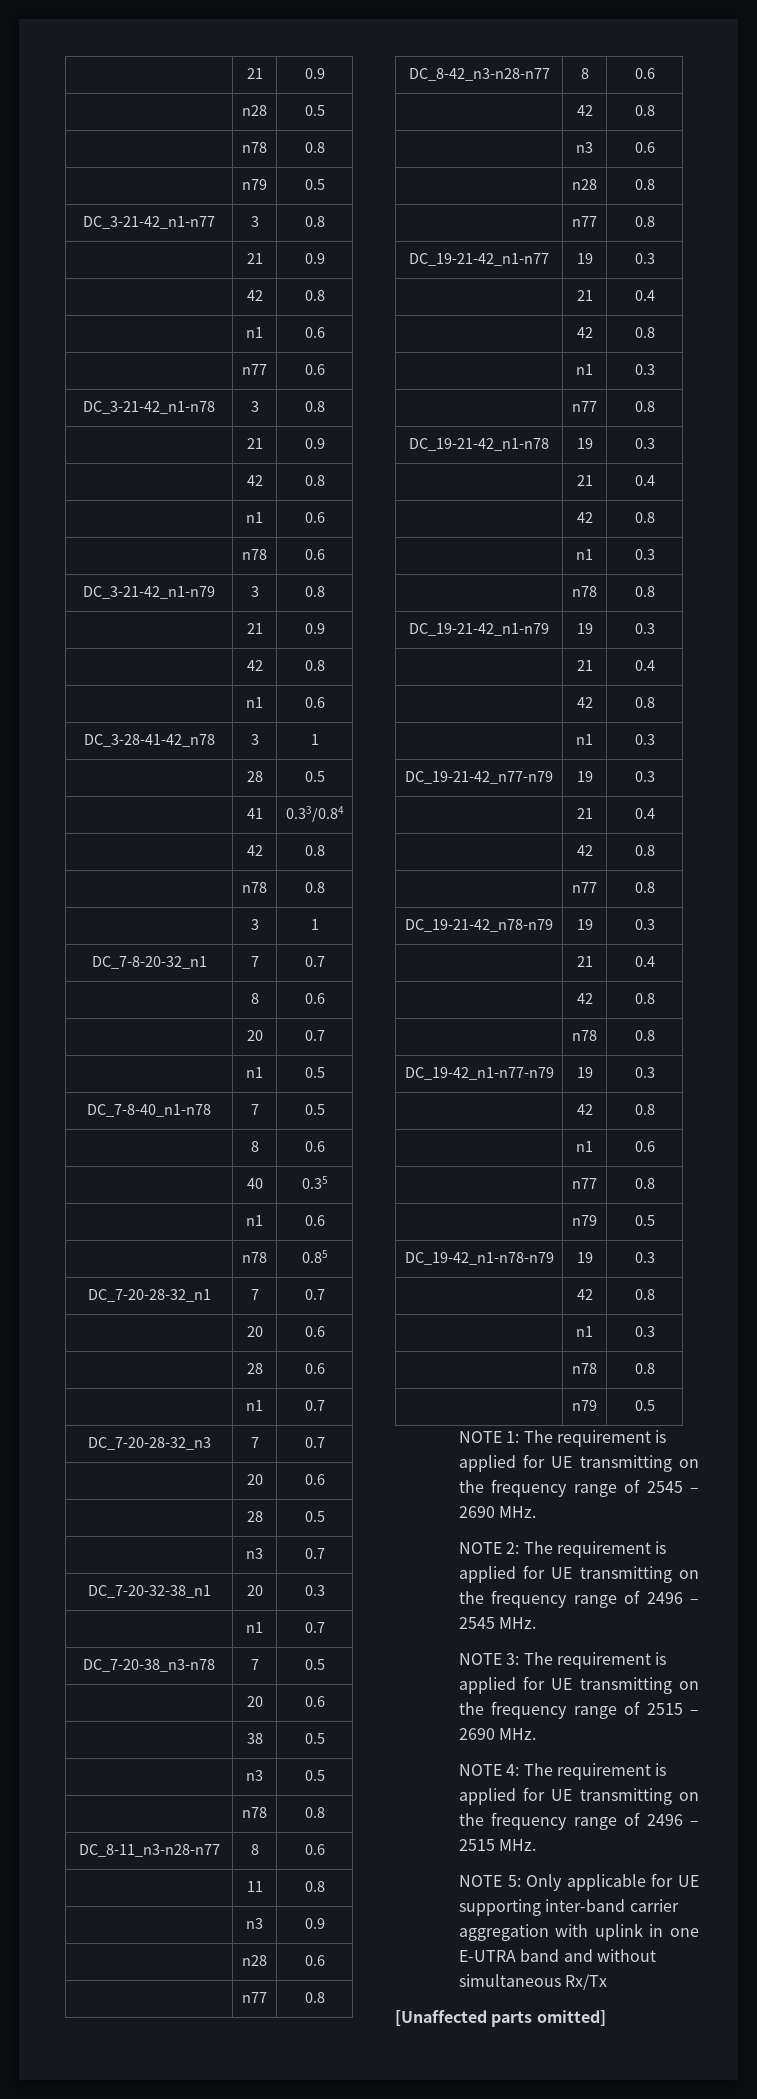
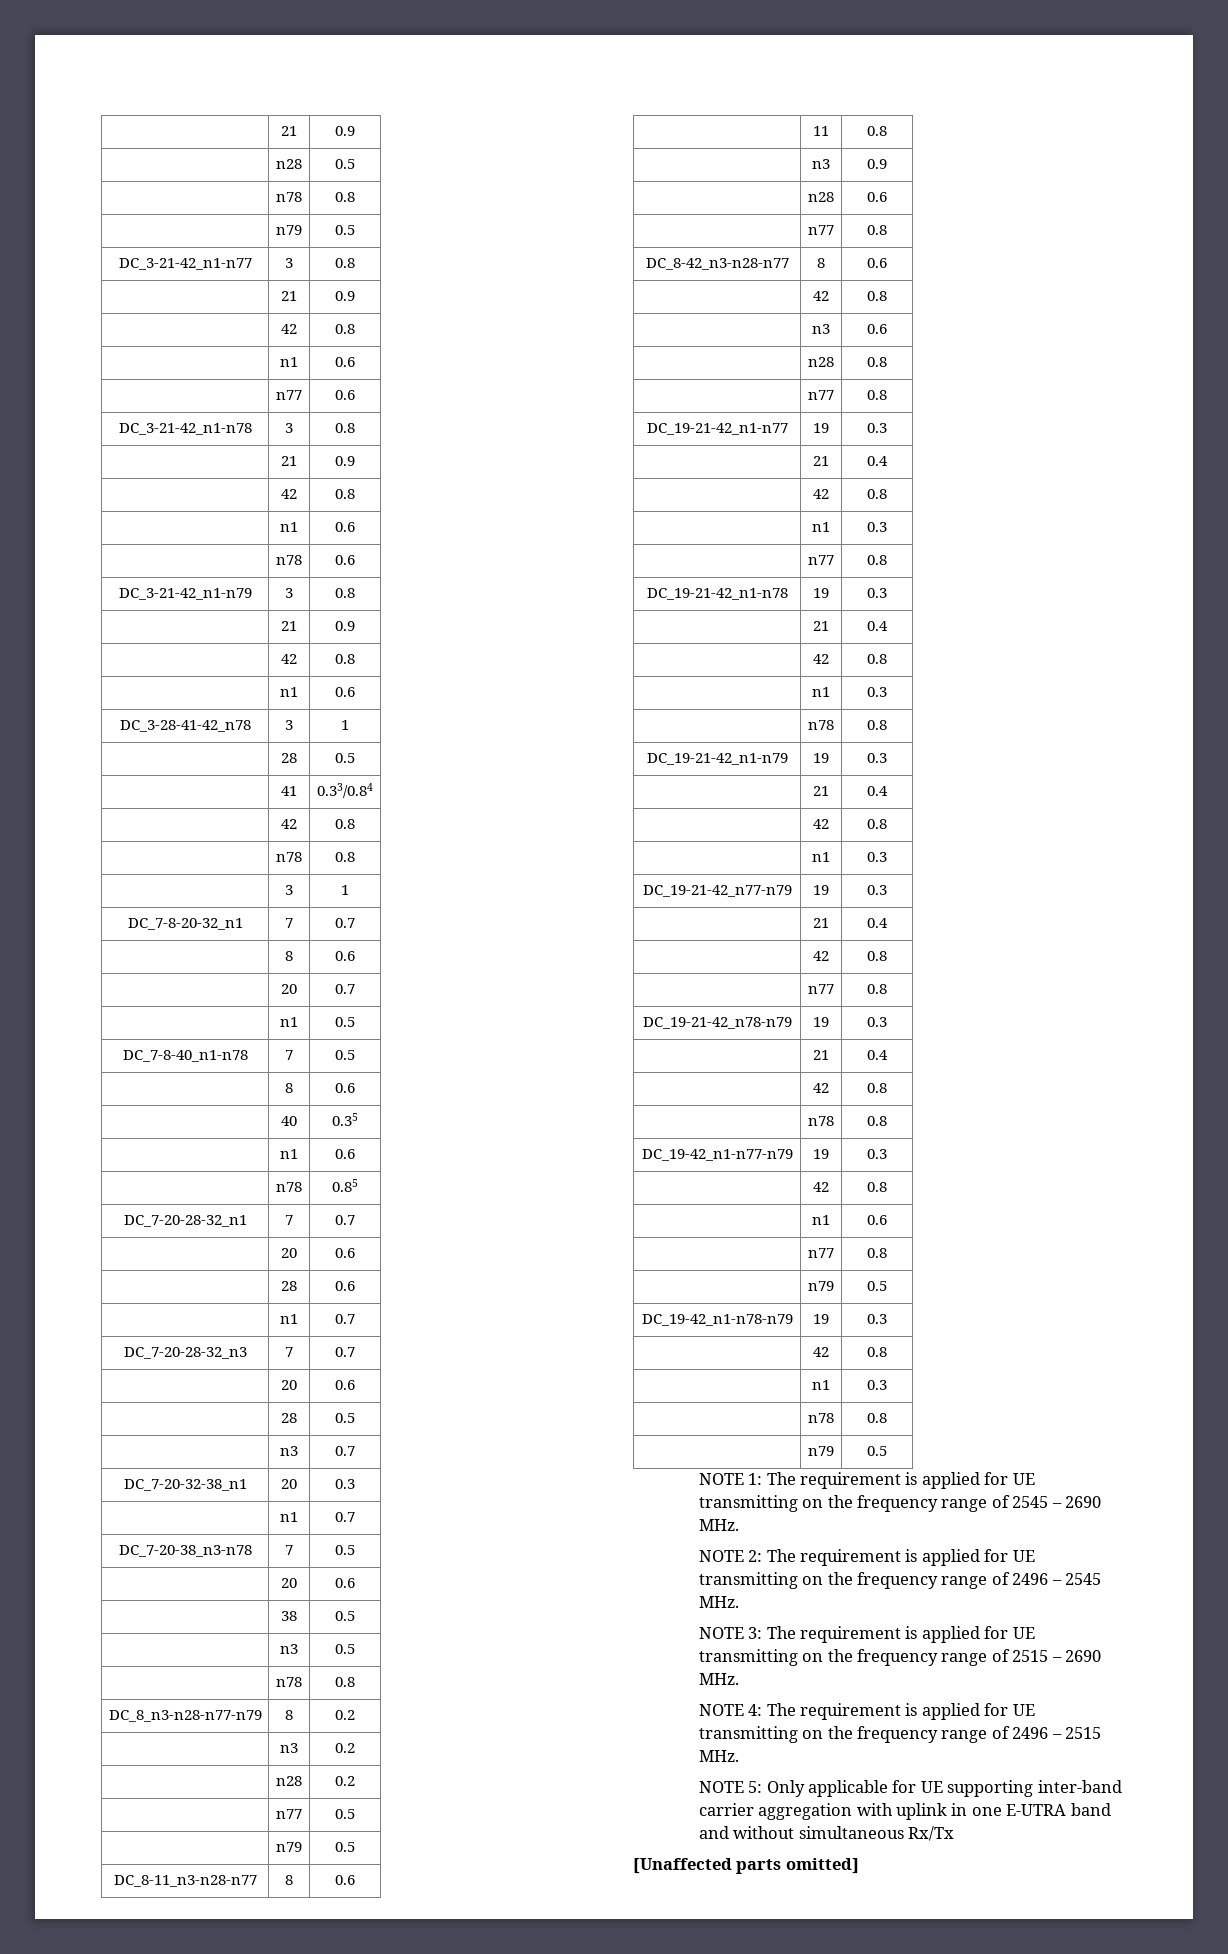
+ DC_8_n3-n28-n77-n79 | 8 | 0.2
+ | n3 | 0.2
+ | n28 | 0.2
+ | n77 | 0.5
+ | n79 | 0.5

